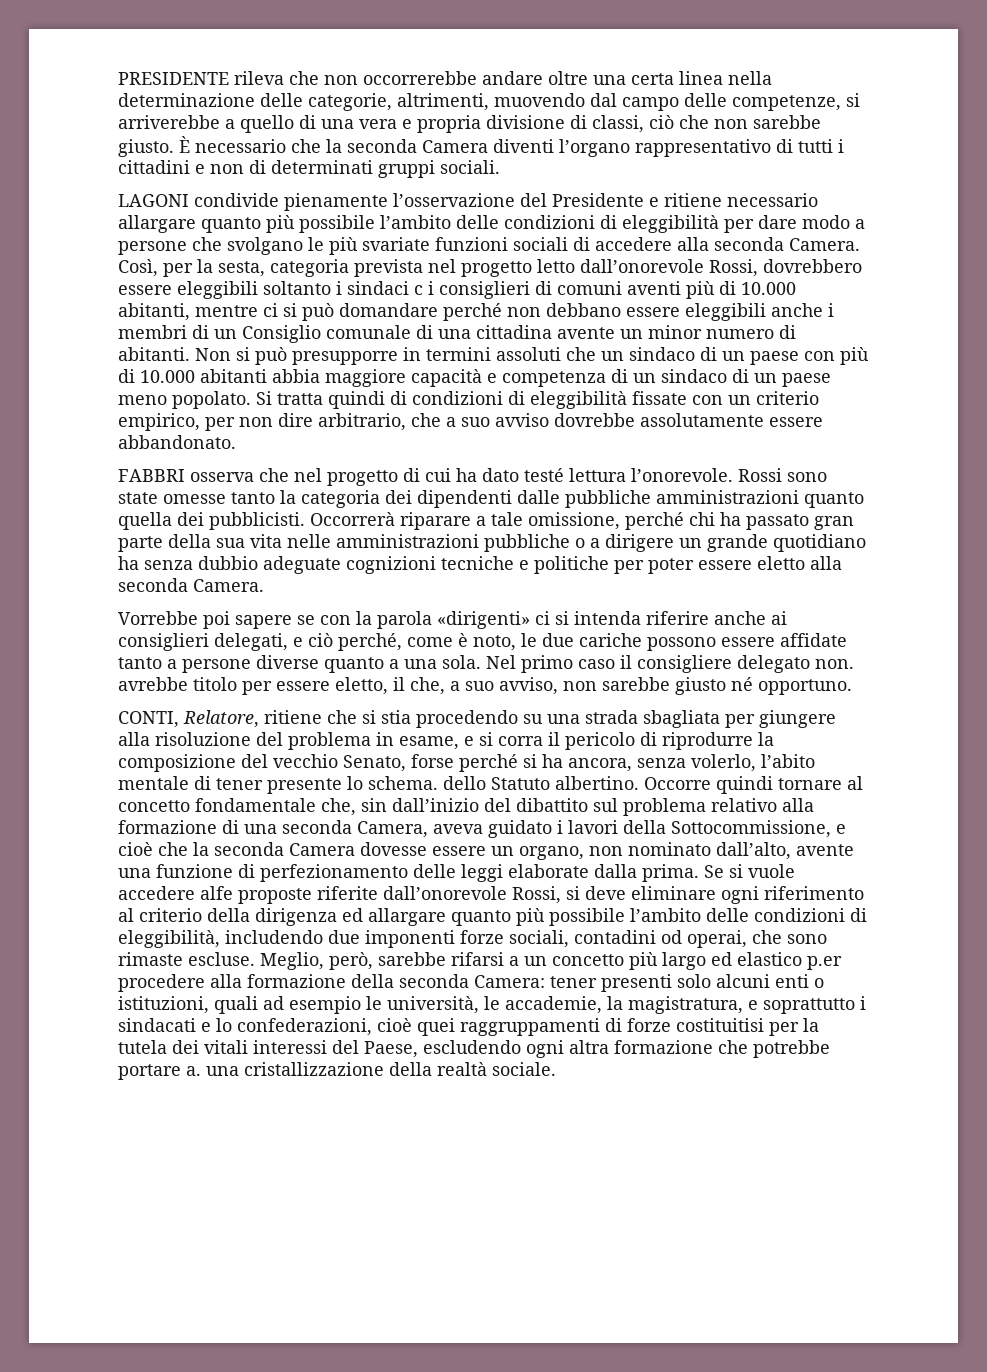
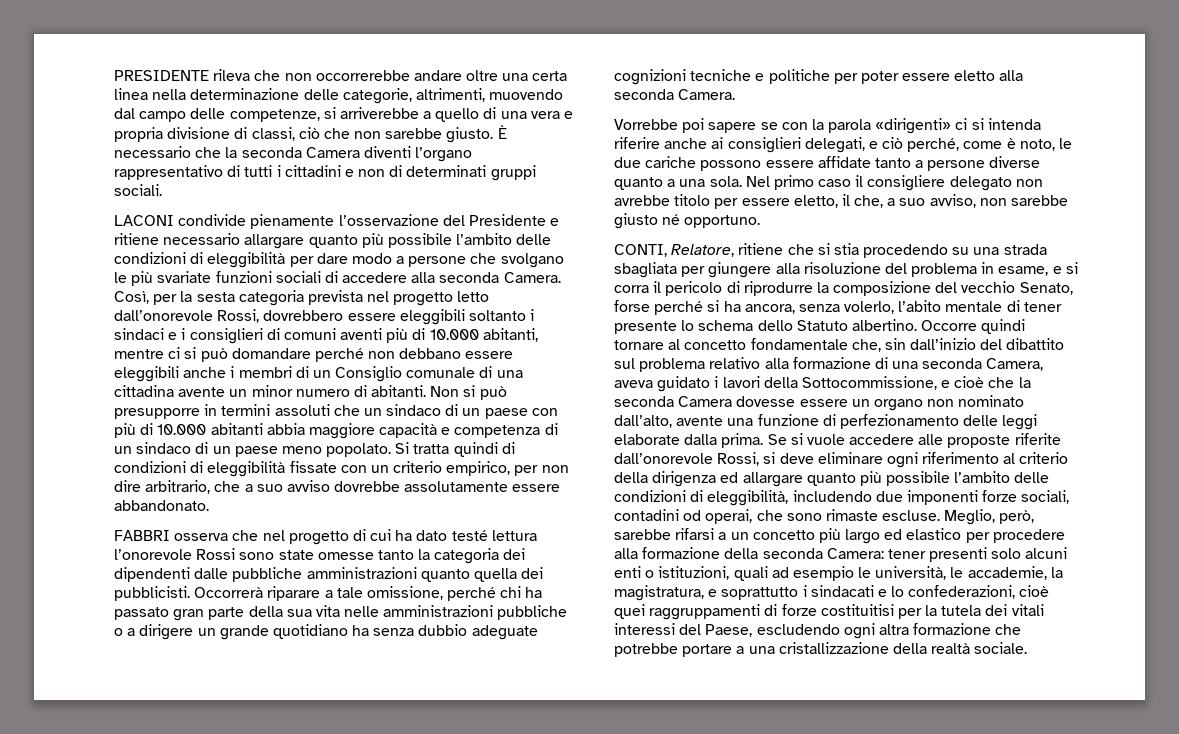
- LAGONI condivide pienamente l’osservazione del Presidente e ritiene necessario allargare quanto più possibile l’ambito delle condizioni di eleggibilità per dare modo a persone che svolgano le più svariate funzioni sociali di accedere alla seconda Camera.
+ LACONI condivide pienamente l’osservazione del Presidente e ritiene necessario allargare quanto più possibile l’ambito delle condizioni di eleggibilità per dare modo a persone che svolgano le più svariate funzioni sociali di accedere alla seconda Camera.
- Così, per la sesta, categoria prevista nel progetto letto dall’onorevole Rossi, dovrebbero essere eleggibili soltanto i sindaci c i consiglieri di comuni aventi più di 10.000 abitanti, mentre ci si può domandare perché non debbano essere eleggibili anche i membri di un Consiglio comunale di una cittadina avente un minor numero di abitanti.
+ Così, per la sesta categoria prevista nel progetto letto dall’onorevole Rossi, dovrebbero essere eleggibili soltanto i sindaci e i consiglieri di comuni aventi più di 10.000 abitanti, mentre ci si può domandare perché non debbano essere eleggibili anche i membri di un Consiglio comunale di una cittadina avente un minor numero di abitanti.
- FABBRI osserva che nel progetto di cui ha dato testé lettura l’onorevole. Rossi sono state omesse tanto la categoria dei dipendenti dalle pubbliche amministrazioni quanto quella dei pubblicisti.
+ FABBRI osserva che nel progetto di cui ha dato testé lettura l’onorevole Rossi sono state omesse tanto la categoria dei dipendenti dalle pubbliche amministrazioni quanto quella dei pubblicisti.
- Nel primo caso il consigliere delegato non. avrebbe titolo per essere eletto, il che, a suo avviso, non sarebbe giusto né opportuno.
+ Nel primo caso il consigliere delegato non avrebbe titolo per essere eletto, il che, a suo avviso, non sarebbe giusto né opportuno.
- CONTI, Relatore, ritiene che si stia procedendo su una strada sbagliata per giungere alla risoluzione del problema in esame, e si corra il pericolo di riprodurre la composizione del vecchio Senato, forse perché si ha ancora, senza volerlo, l’abito mentale di tener presente lo schema. dello Statuto albertino.
+ CONTI, Relatore, ritiene che si stia procedendo su una strada sbagliata per giungere alla risoluzione del problema in esame, e si corra il pericolo di riprodurre la composizione del vecchio Senato, forse perché si ha ancora, senza volerlo, l’abito mentale di tener presente lo schema dello Statuto albertino.
- Occorre quindi tornare al concetto fondamentale che, sin dall’inizio del dibattito sul problema relativo alla formazione di una seconda Camera, aveva guidato i lavori della Sottocommissione, e cioè che la seconda Camera dovesse essere un organo, non nominato dall’alto, avente una funzione di perfezionamento delle leggi elaborate dalla prima.
+ Occorre quindi tornare al concetto fondamentale che, sin dall’inizio del dibattito sul problema relativo alla formazione di una seconda Camera, aveva guidato i lavori della Sottocommissione, e cioè che la seconda Camera dovesse essere un organo non nominato dall’alto, avente una funzione di perfezionamento delle leggi elaborate dalla prima.
- Se si vuole accedere alfe proposte riferite dall’onorevole Rossi, si deve eliminare ogni riferimento al criterio della dirigenza ed allargare quanto più possibile l’ambito delle condizioni di eleggibilità, includendo due imponenti forze sociali, contadini od operai, che sono rimaste escluse.
+ Se si vuole accedere alle proposte riferite dall’onorevole Rossi, si deve eliminare ogni riferimento al criterio della dirigenza ed allargare quanto più possibile l’ambito delle condizioni di eleggibilità, includendo due imponenti forze sociali, contadini od operai, che sono rimaste escluse.
- Meglio, però, sarebbe rifarsi a un concetto più largo ed elastico p.er procedere alla formazione della seconda Camera:
+ Meglio, però, sarebbe rifarsi a un concetto più largo ed elastico per procedere alla formazione della seconda Camera:
- tener presenti solo alcuni enti o istituzioni, quali ad esempio le università, le accademie, la magistratura, e soprattutto i sindacati e lo confederazioni, cioè quei raggruppamenti di forze costituitisi per la tutela dei vitali interessi del Paese, escludendo ogni altra formazione che potrebbe portare a. una cristallizzazione della realtà sociale.
+ tener presenti solo alcuni enti o istituzioni, quali ad esempio le università, le accademie, la magistratura, e soprattutto i sindacati e lo confederazioni, cioè quei raggruppamenti di forze costituitisi per la tutela dei vitali interessi del Paese, escludendo ogni altra formazione che potrebbe portare a una cristallizzazione della realtà sociale.

